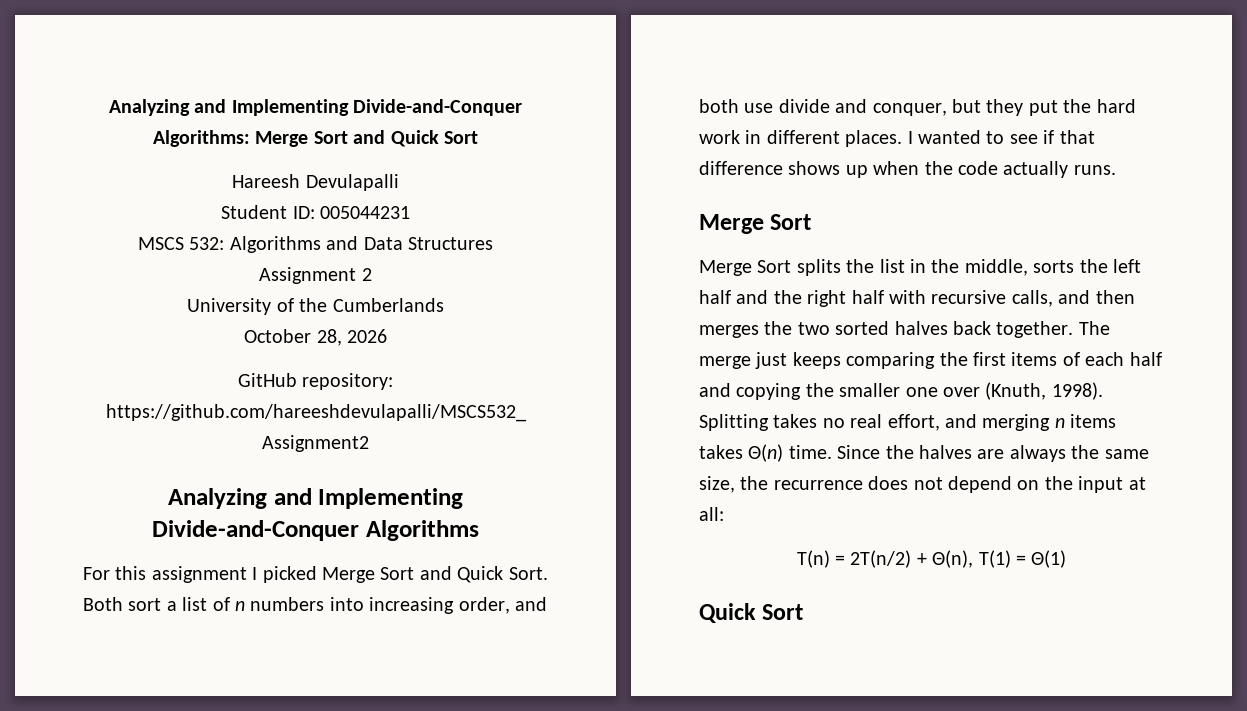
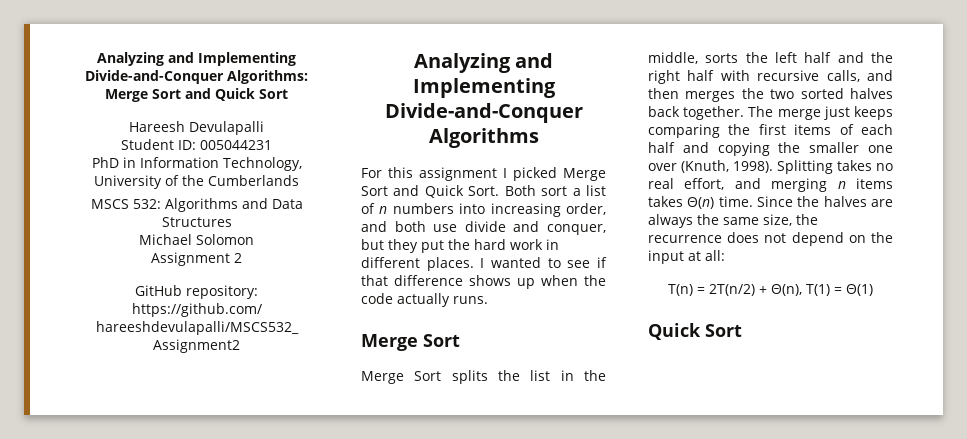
+ PhD in Information Technology, University of the Cumberlands
+ Michael Solomon
- University of the Cumberlands
- October 28, 2026

